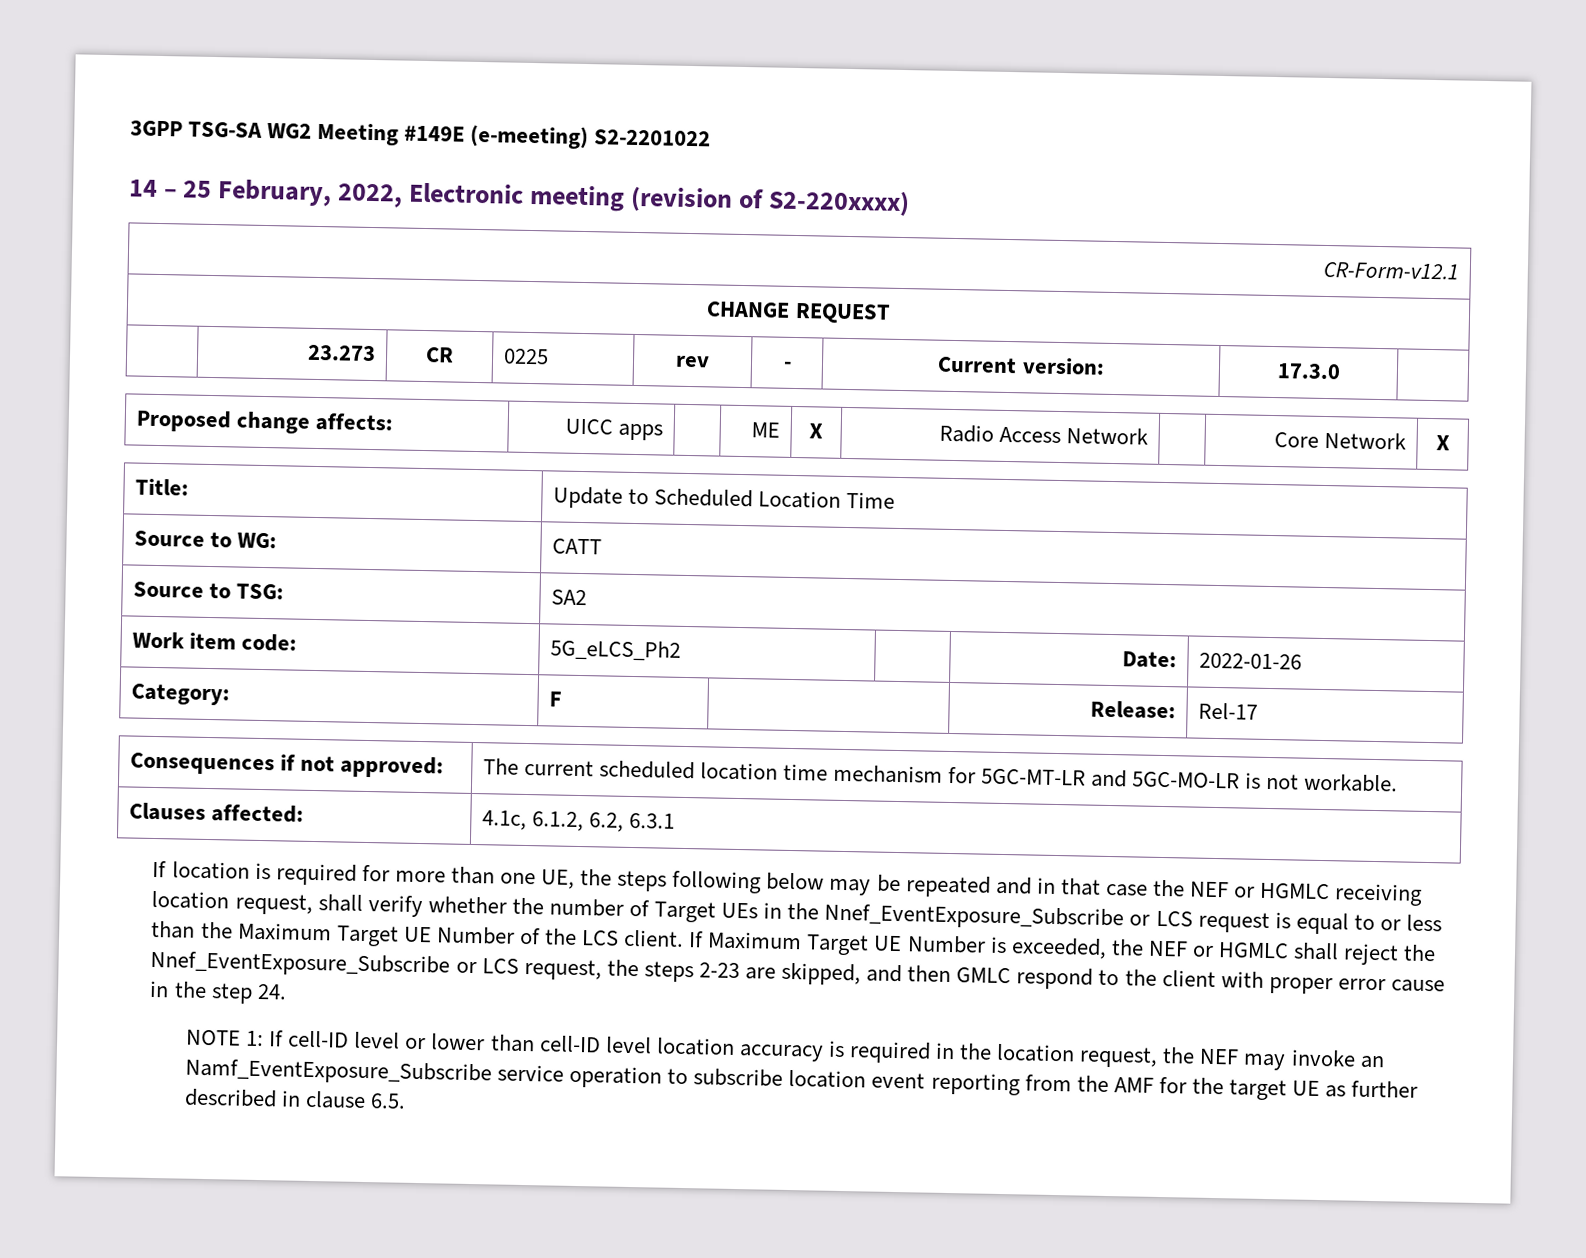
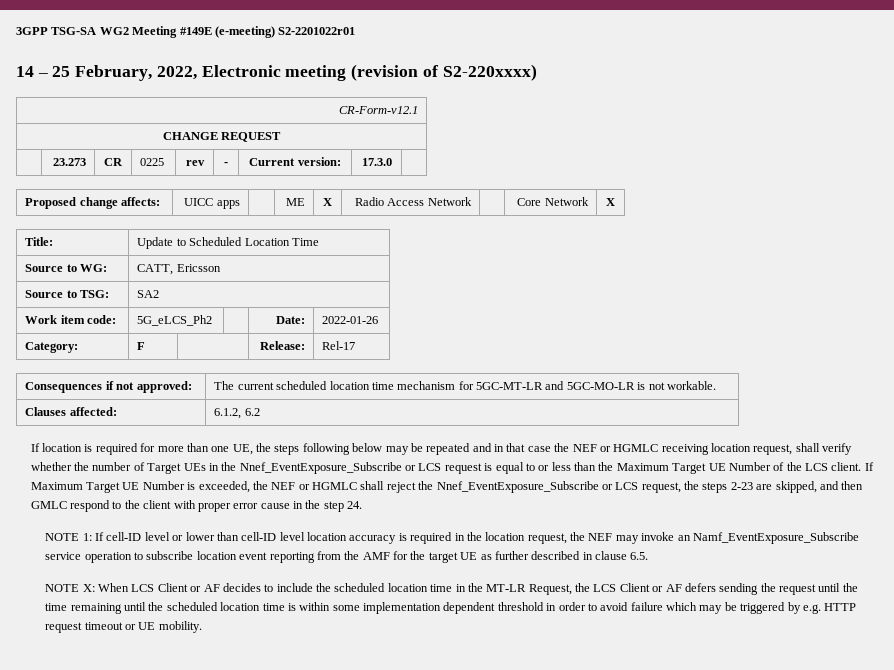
- 3GPP TSG-SA WG2 Meeting #149E (e-meeting) S2-2201022
+ 3GPP TSG-SA WG2 Meeting #149E (e-meeting) S2-2201022r01
- Source to WG: | CATT
+ Source to WG: | CATT, Ericsson
- Clauses affected: | 4.1c, 6.1.2, 6.2, 6.3.1
+ Clauses affected: | 6.1.2, 6.2
+ NOTE X: When LCS Client or AF decides to include the scheduled location time in the MT-LR Request, the LCS Client or AF defers sending the request until the time remaining until the scheduled location time is within some implementation dependent threshold in order to avoid failure which may be triggered by e.g. HTTP request timeout or UE mobility.

